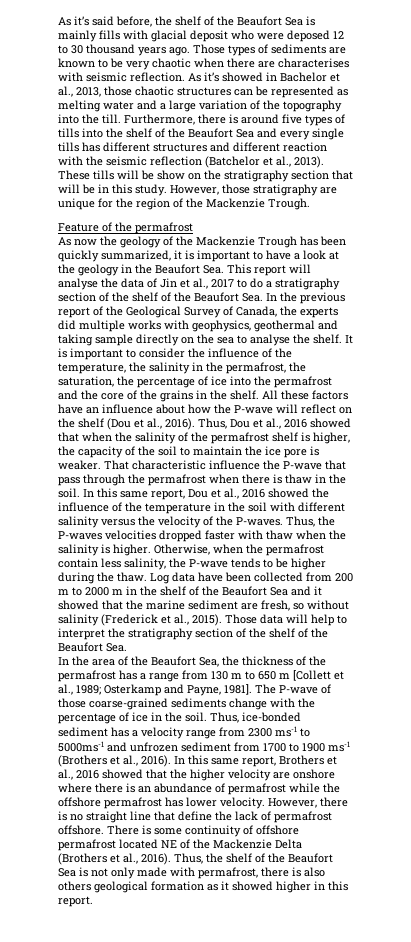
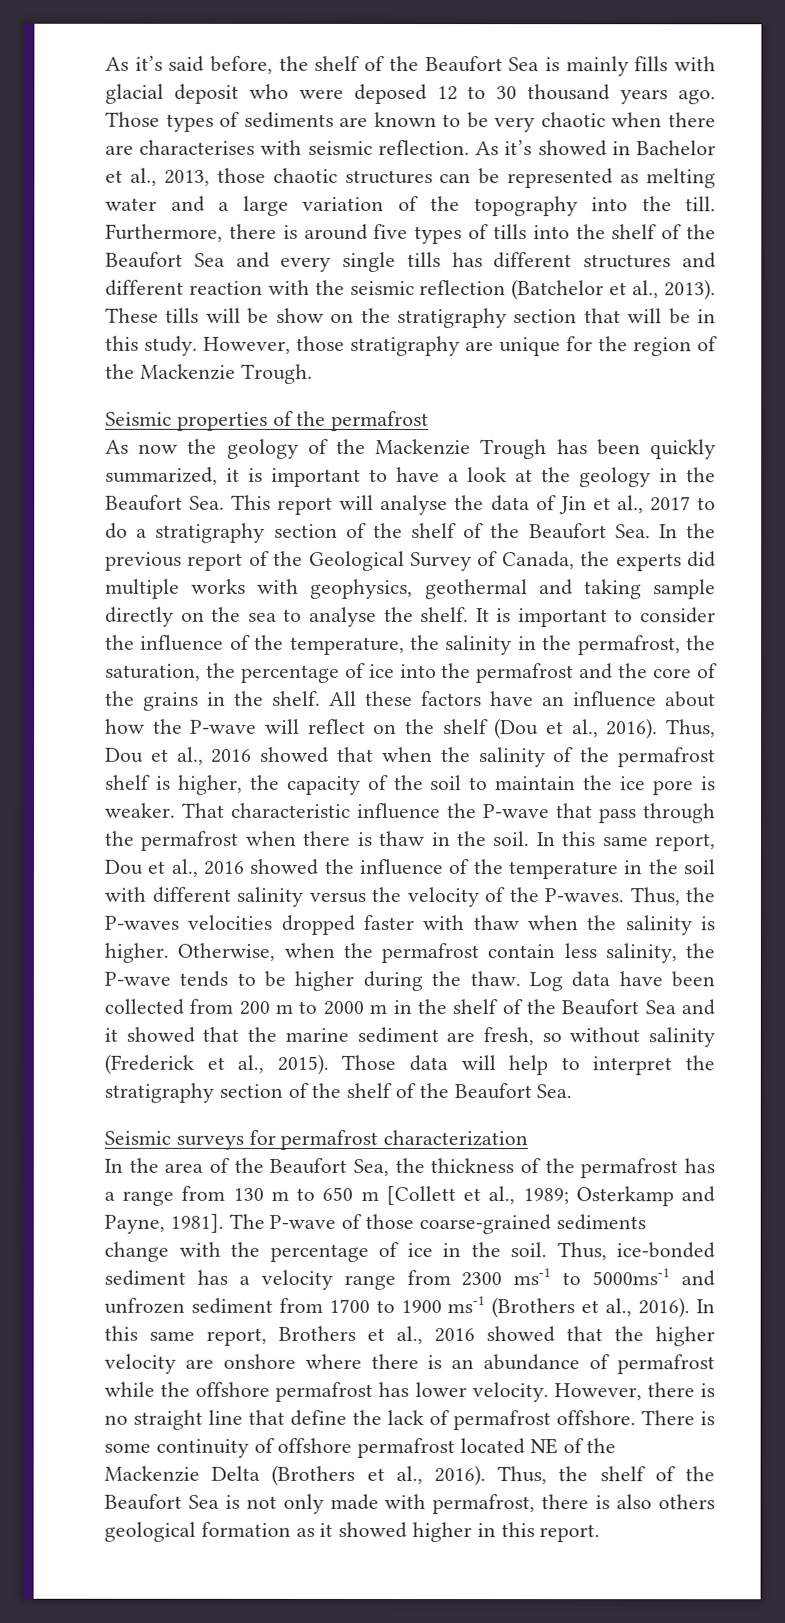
- Feature of the permafrost
+ Seismic properties of the permafrost
+ Seismic surveys for permafrost characterization

